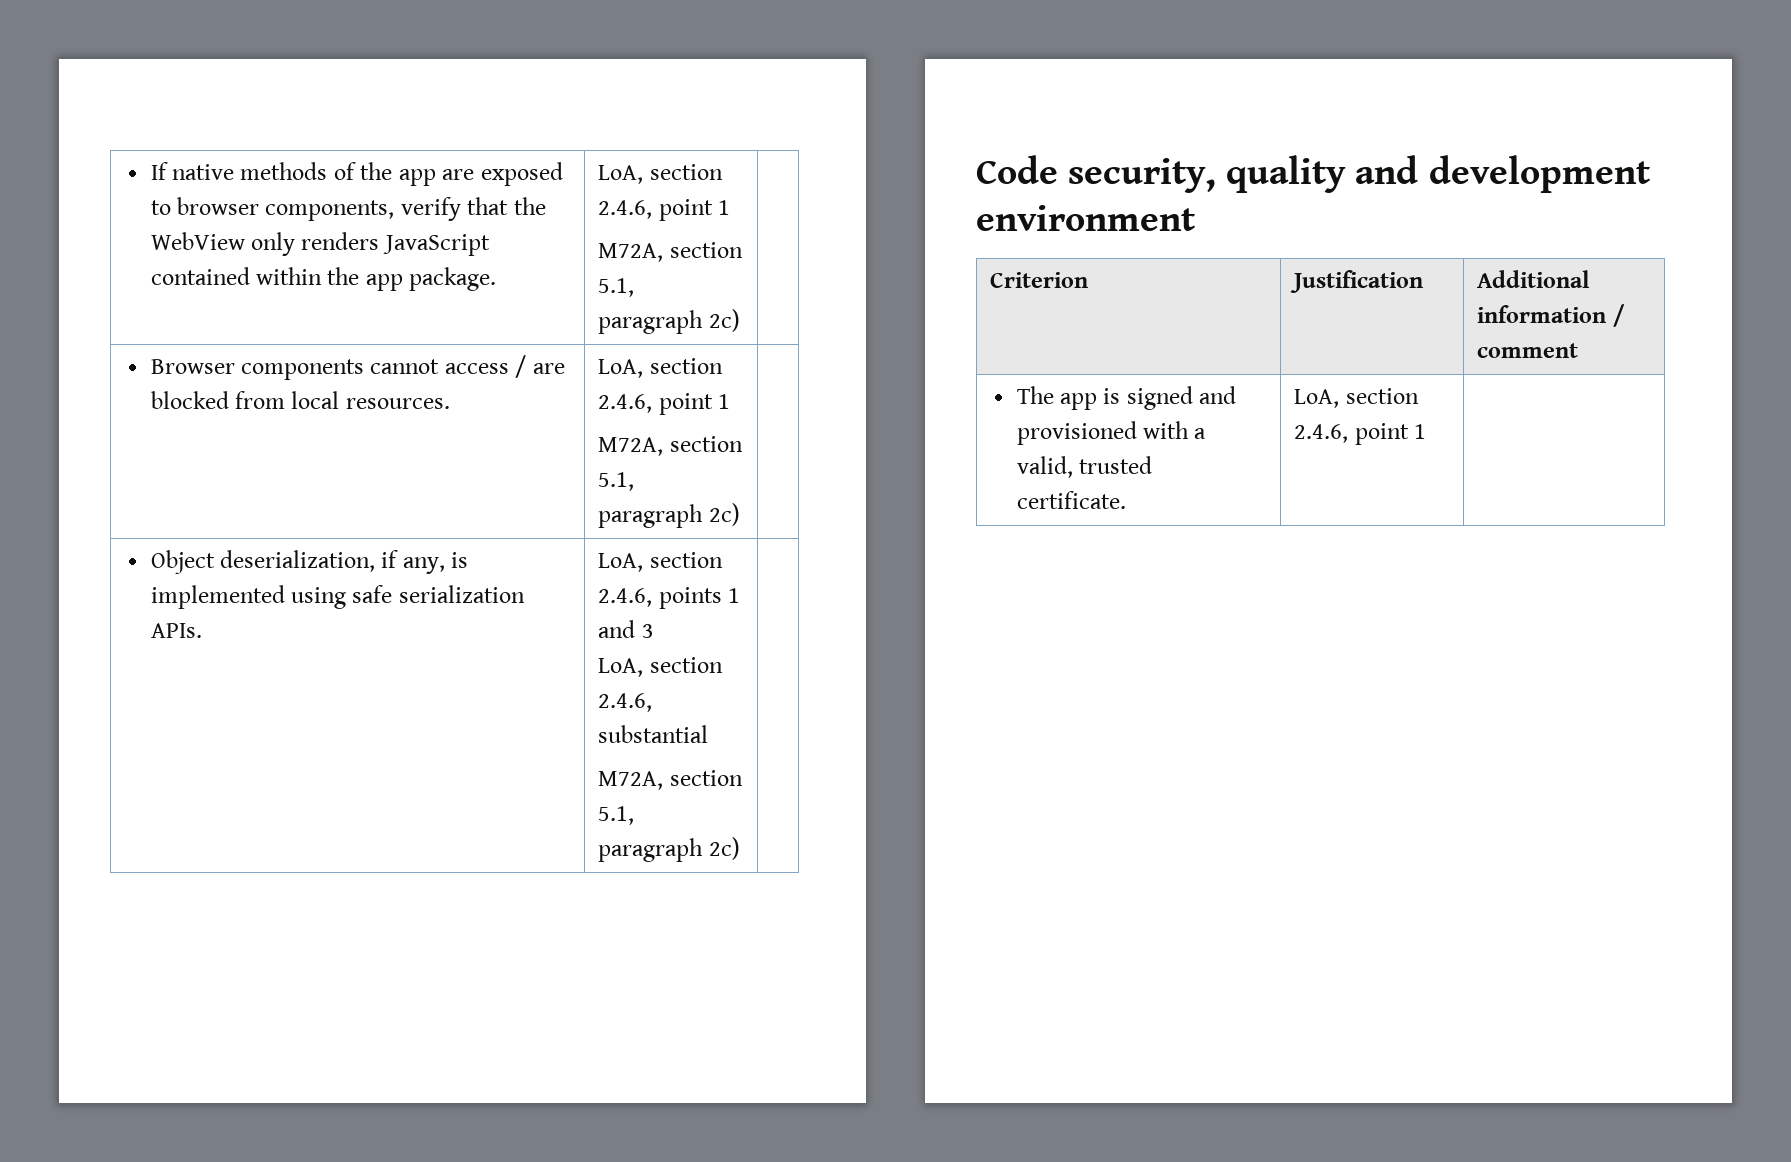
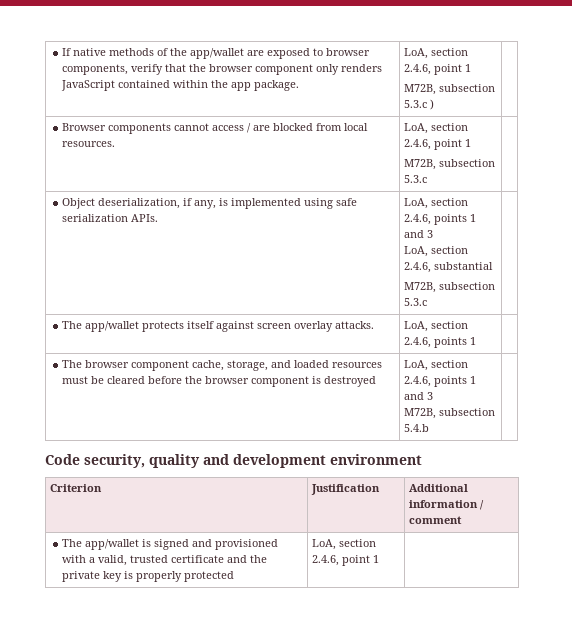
- If native methods of the app are exposed to browser components, verify that the WebView only renders JavaScript contained within the app package. | LoA, section 2.4.6, point 1
- M72A, section 5.1, paragraph 2c) |
+ If native methods of the app/wallet are exposed to browser components, verify that the browser component only renders JavaScript contained within the app package. | LoA, section 2.4.6, point 1
+ M72B, subsection 5.3.c ) |
  Browser components cannot access / are blocked from local resources. | LoA, section 2.4.6, point 1
- M72A, section 5.1, paragraph 2c) |
+ M72B, subsection 5.3.c |
  Object deserialization, if any, is implemented using safe serialization APIs. | LoA, section 2.4.6, points 1 and 3
  LoA, section 2.4.6, substantial
- M72A, section 5.1, paragraph 2c) |
+ M72B, subsection 5.3.c |
+ The app/wallet protects itself against screen overlay attacks. | LoA, section 2.4.6, points 1 |
+ The browser component cache, storage, and loaded resources must be cleared before the browser component is destroyed | LoA, section 2.4.6, points 1 and 3
+ M72B, subsection 5.4.b |
- The app is signed and provisioned with a valid, trusted certificate. | LoA, section 2.4.6, point 1 |
+ The app/wallet is signed and provisioned with a valid, trusted certificate and the private key is properly protected | LoA, section 2.4.6, point 1 |

